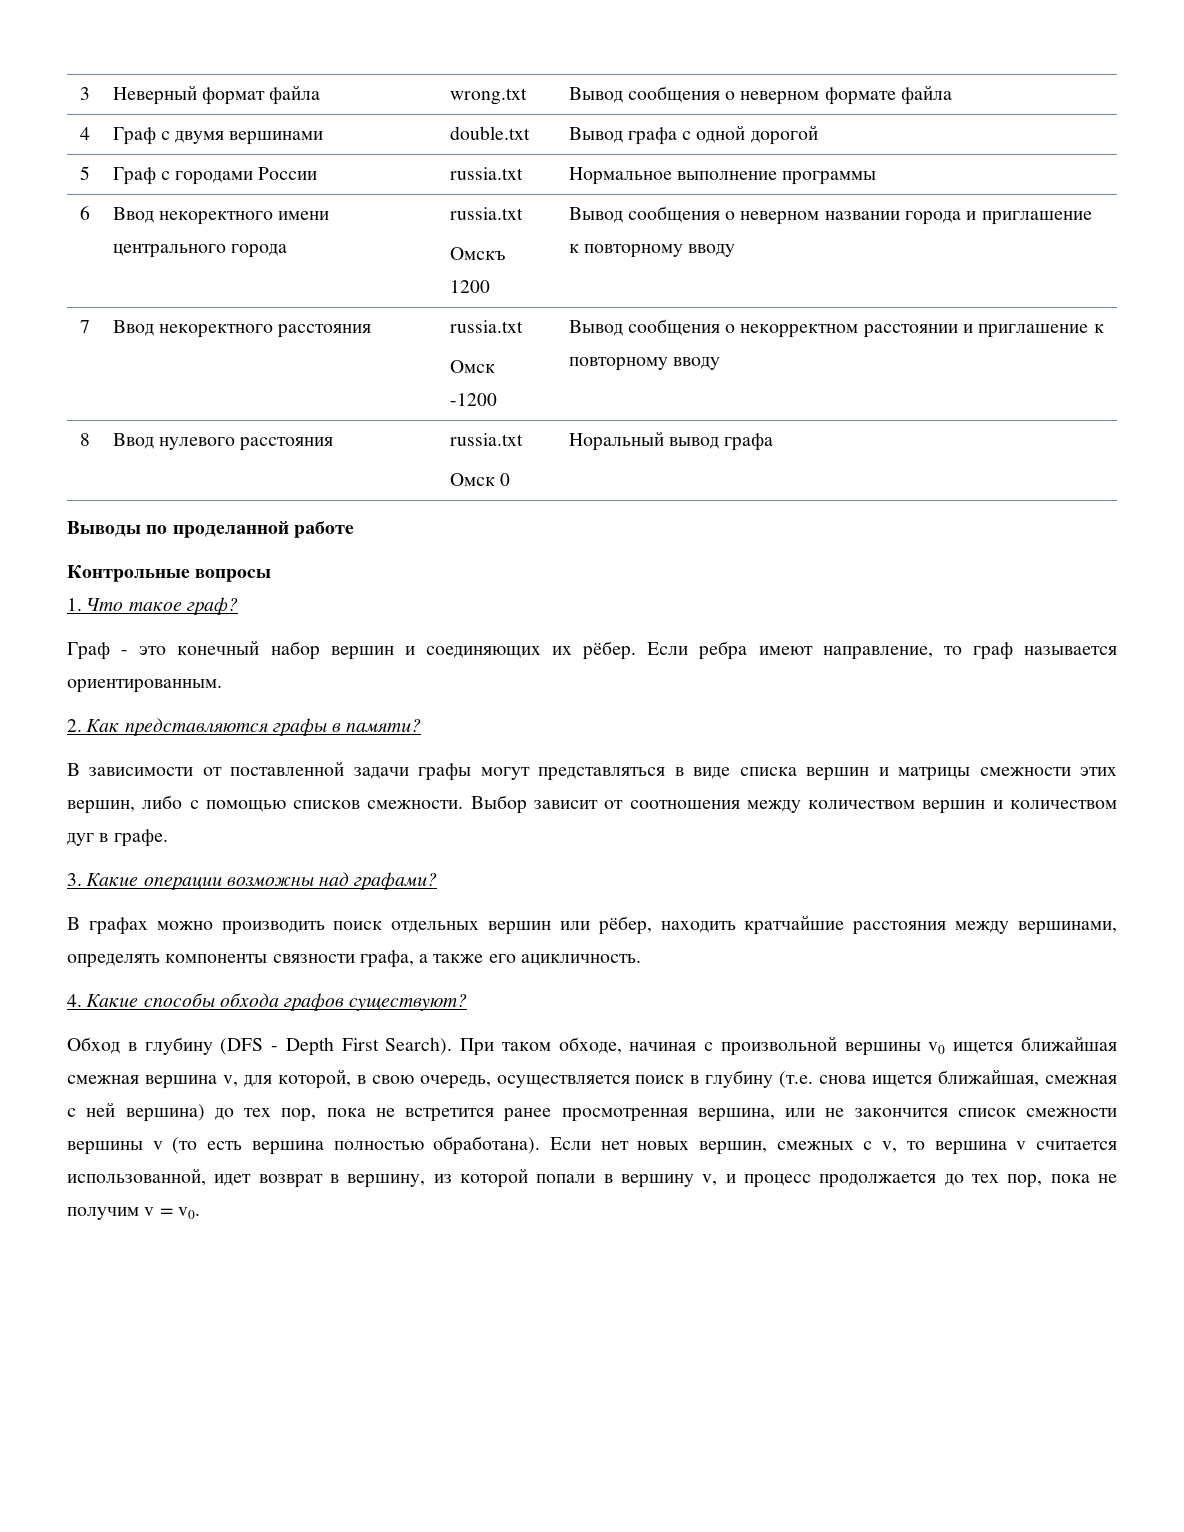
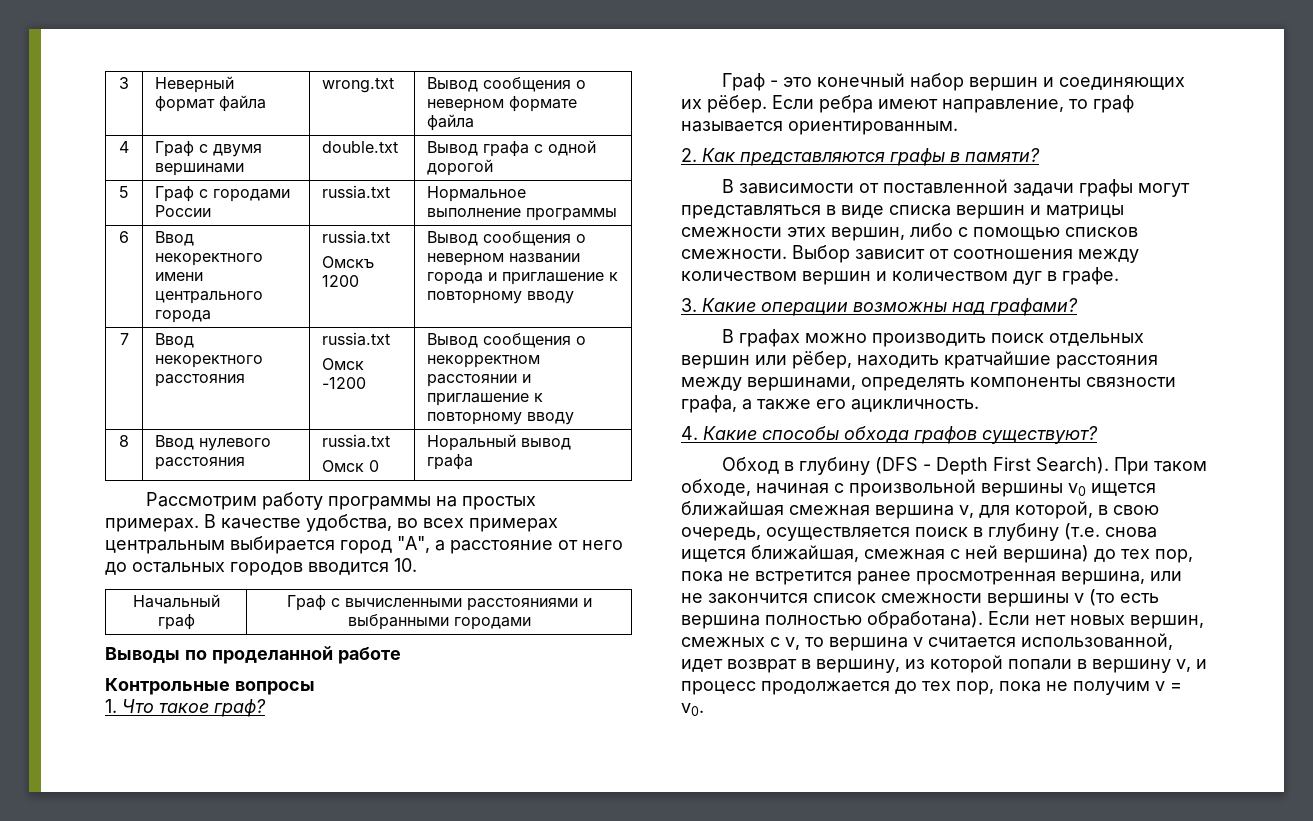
+ Рассмотрим работу программы на простых примерах. В качестве удобства, во всех примерах центральным выбирается город "А", а расстояние от него до остальных городов вводится 10.
+ Начальный граф | Граф с вычисленными расстояниями и выбранными городами

